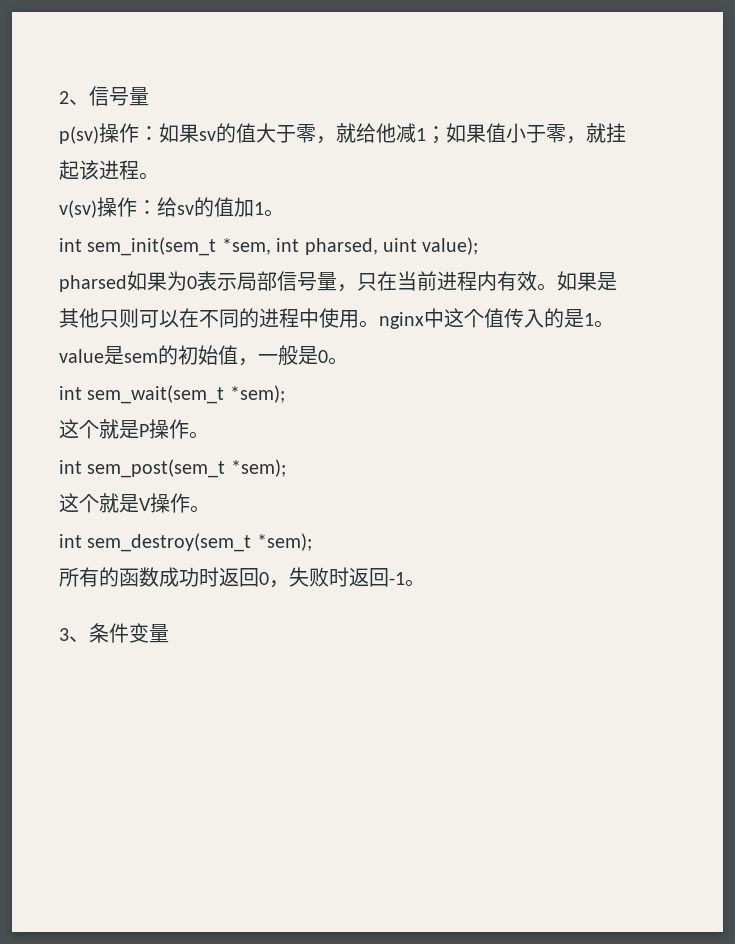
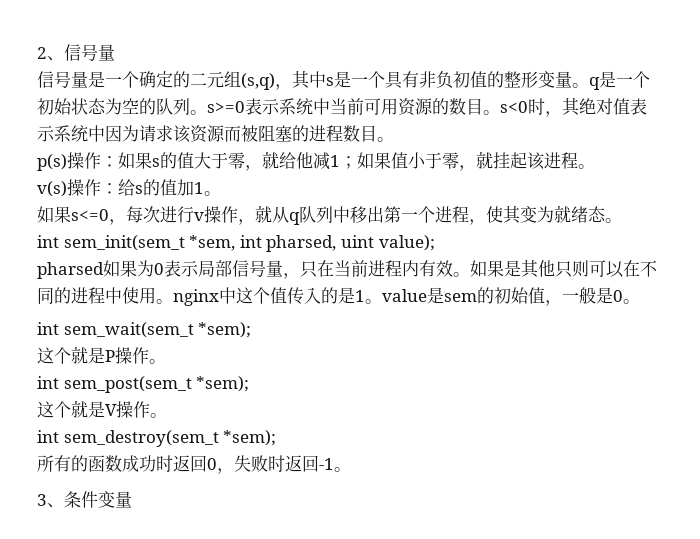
- p(sv)操作：如果sv的值大于零，就给他减1；如果值小于零，就挂起该进程。
+ 信号量是一个确定的二元组(s,q)，其中s是一个具有非负初值的整形变量。q是一个初始状态为空的队列。s>=0表示系统中当前可用资源的数目。s<0时，其绝对值表示系统中因为请求该资源而被阻塞的进程数目。
+ p(s)操作：如果s的值大于零，就给他减1；如果值小于零，就挂起该进程。
- v(sv)操作：给sv的值加1。
+ v(s)操作：给s的值加1。
+ 如果s<=0，每次进行v操作，就从q队列中移出第一个进程，使其变为就绪态。

